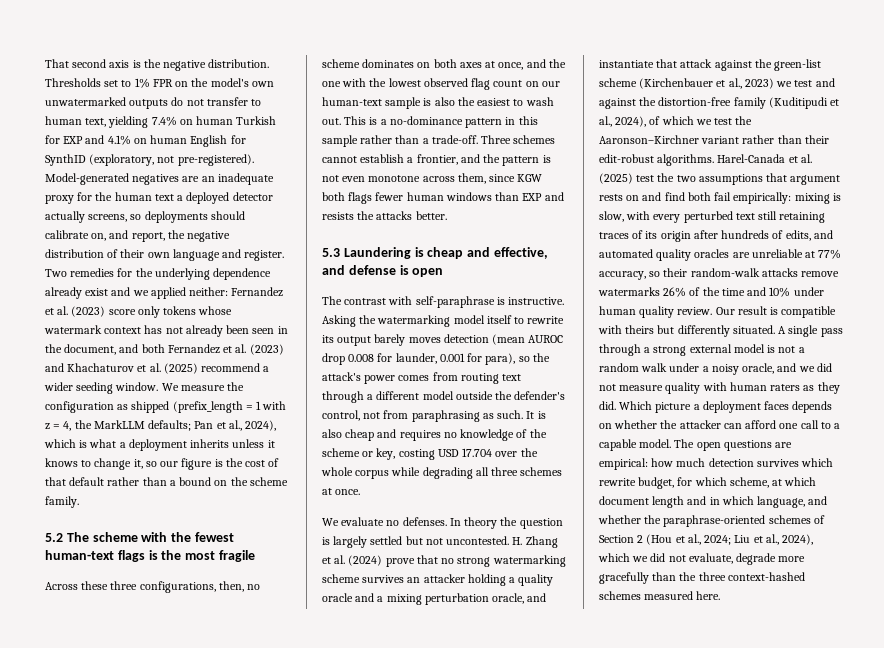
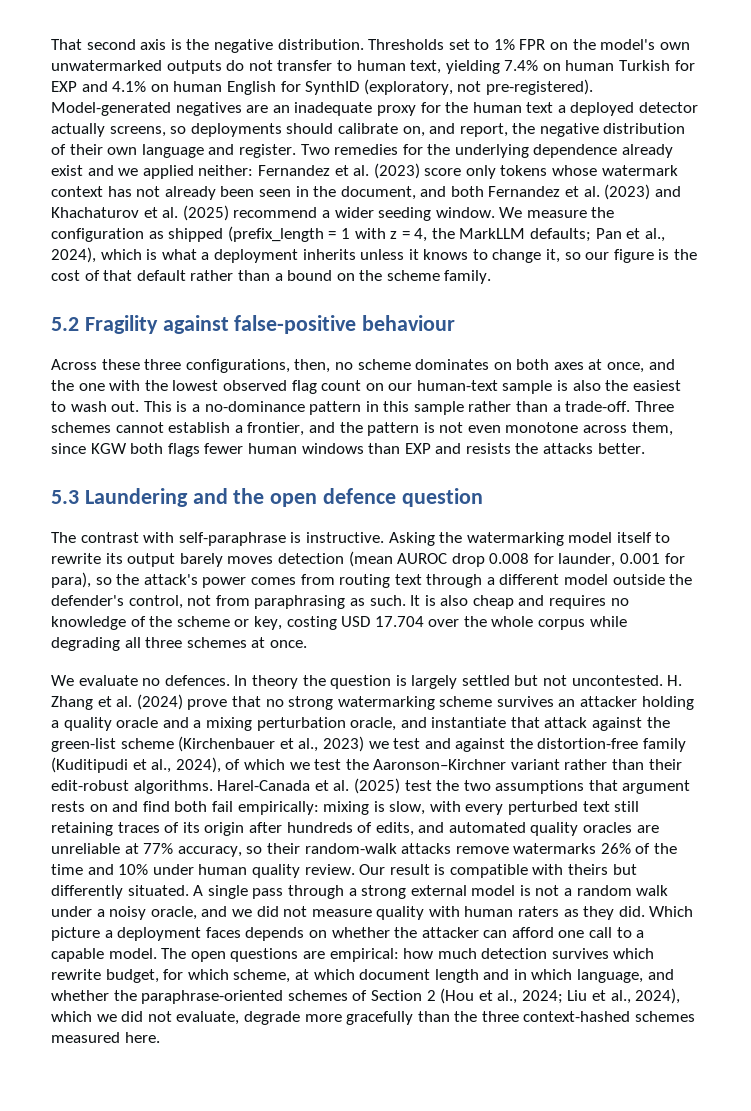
- 5.2 The scheme with the fewest human-text flags is the most fragile
+ 5.2 Fragility against false-positive behaviour
- 5.3 Laundering is cheap and effective, and defense is open
+ 5.3 Laundering and the open defence question
- We evaluate no defenses.
+ We evaluate no defences.

